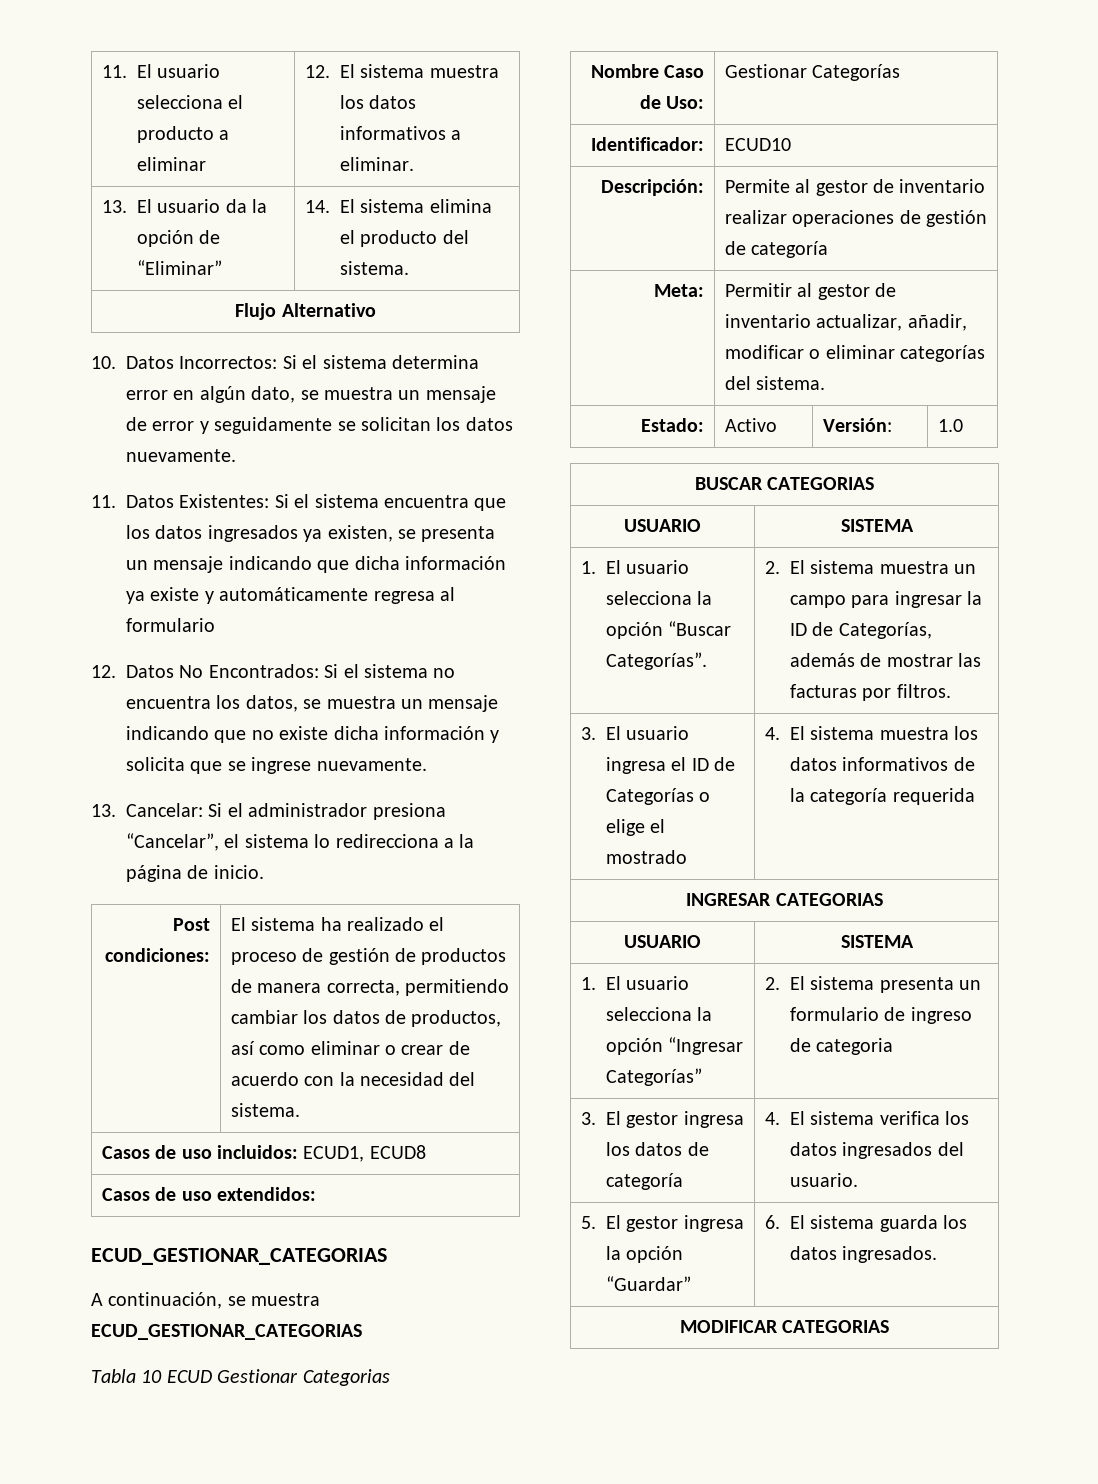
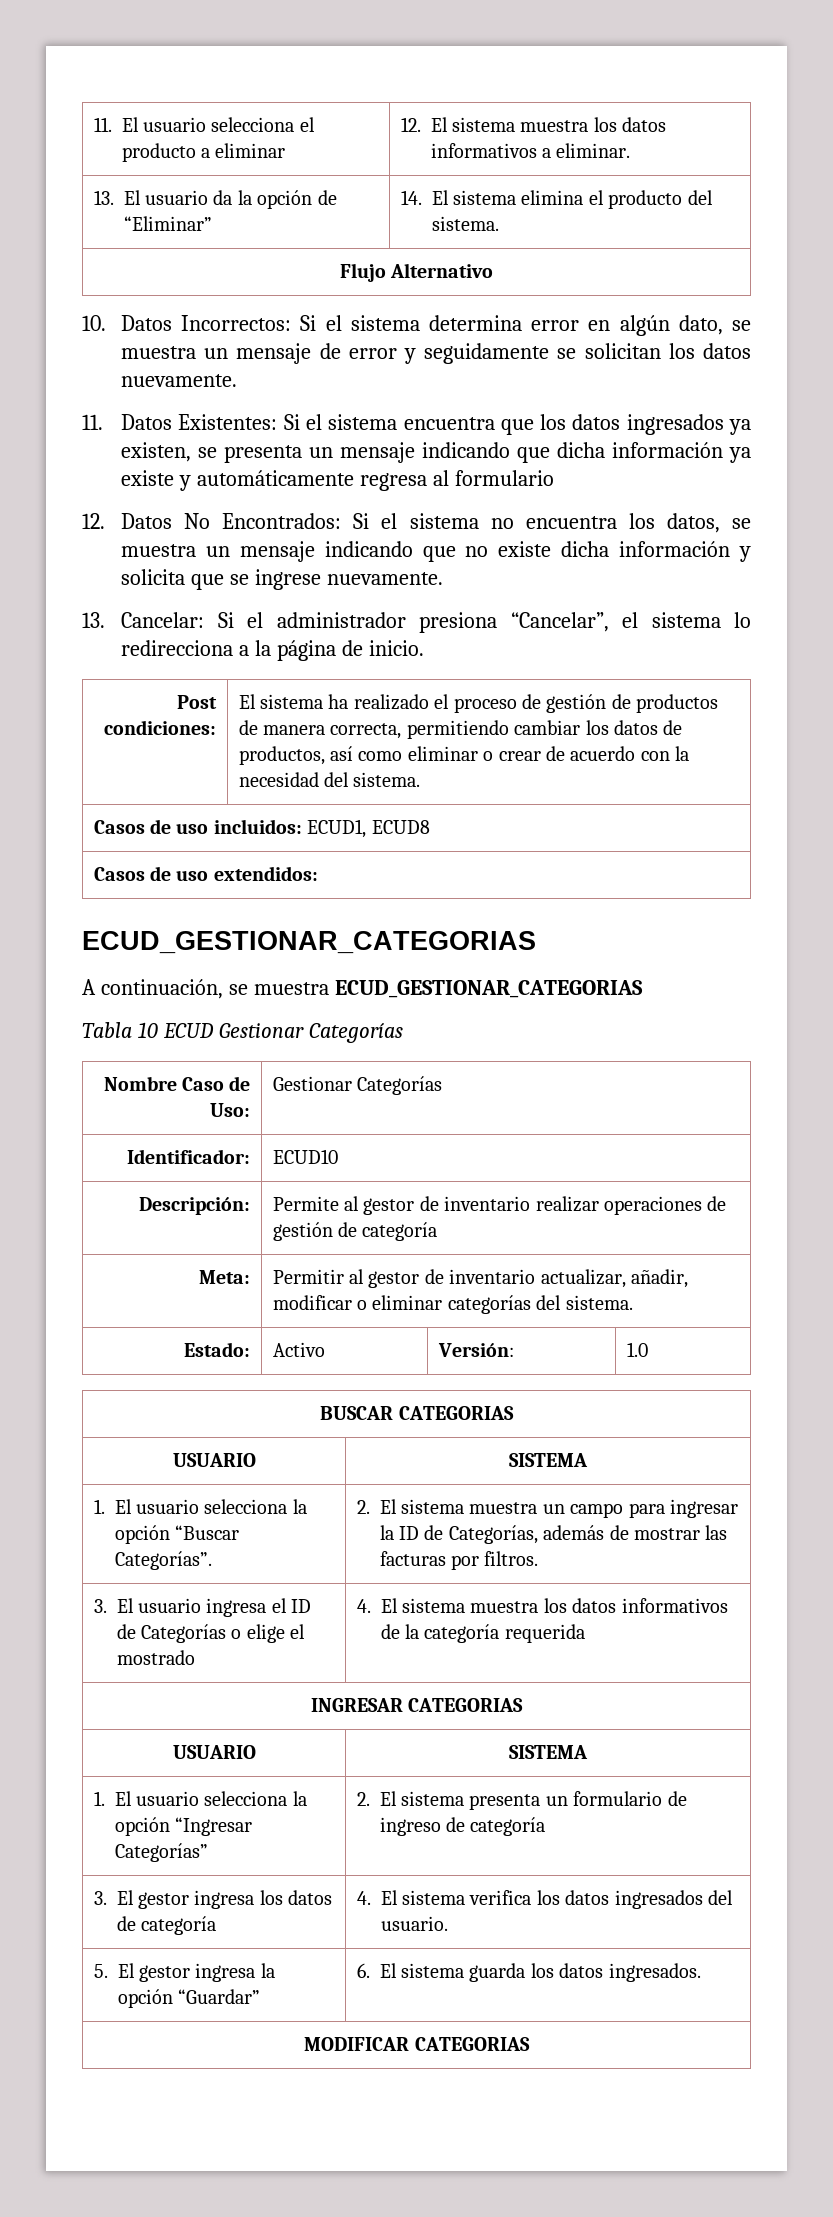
- Tabla 10 ECUD Gestionar Categorias
+ Tabla 10 ECUD Gestionar Categorías
- 1. El usuario selecciona la opción “Ingresar Categorías” | 2. El sistema presenta un formulario de ingreso de categoria
+ 1. El usuario selecciona la opción “Ingresar Categorías” | 2. El sistema presenta un formulario de ingreso de categoría

